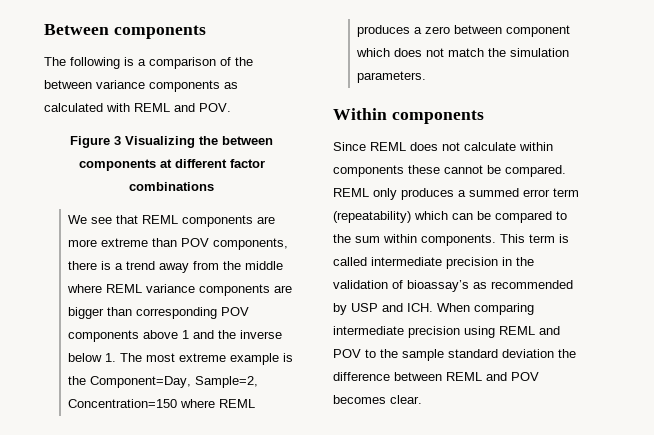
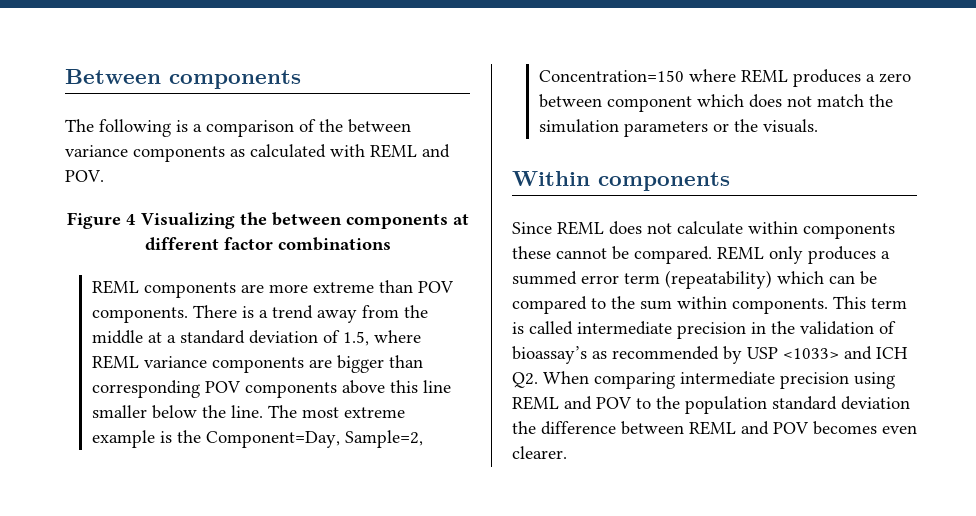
- Figure 3 Visualizing the between components at different factor combinations
+ Figure 4 Visualizing the between components at different factor combinations
- We see that REML components are more extreme than POV components, there is a trend away from the middle where REML variance components are bigger than corresponding POV components above 1 and the inverse below 1. The most extreme example is the Component=Day, Sample=2, Concentration=150 where REML produces a zero between component which does not match the simulation parameters.
+ REML components are more extreme than POV components. There is a trend away from the middle at a standard deviation of 1.5, where REML variance components are bigger than corresponding POV components above this line smaller below the line. The most extreme example is the Component=Day, Sample=2, Concentration=150 where REML produces a zero between component which does not match the simulation parameters or the visuals.
- This term is called intermediate precision in the validation of bioassay’s as recommended by USP and ICH. When comparing intermediate precision using REML and POV to the sample standard deviation the difference between REML and POV becomes clear.
+ This term is called intermediate precision in the validation of bioassay’s as recommended by USP <1033> and ICH Q2. When comparing intermediate precision using REML and POV to the population standard deviation the difference between REML and POV becomes even clearer.

